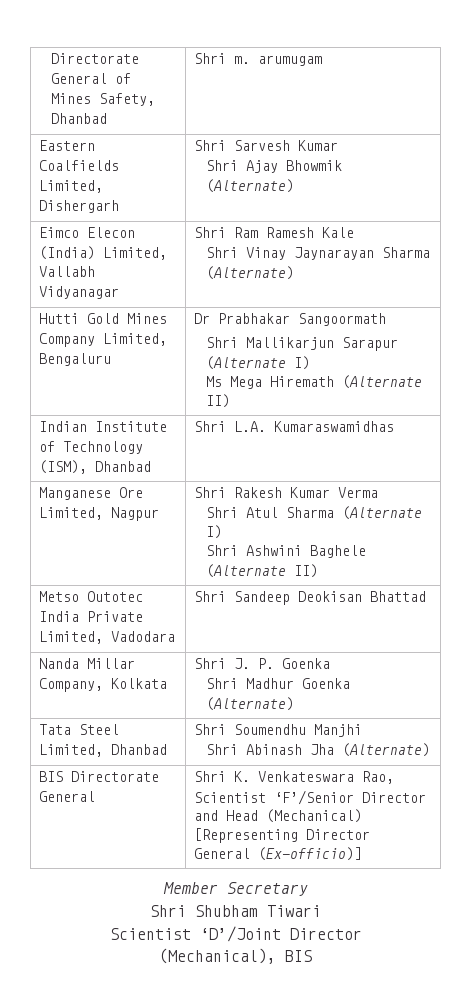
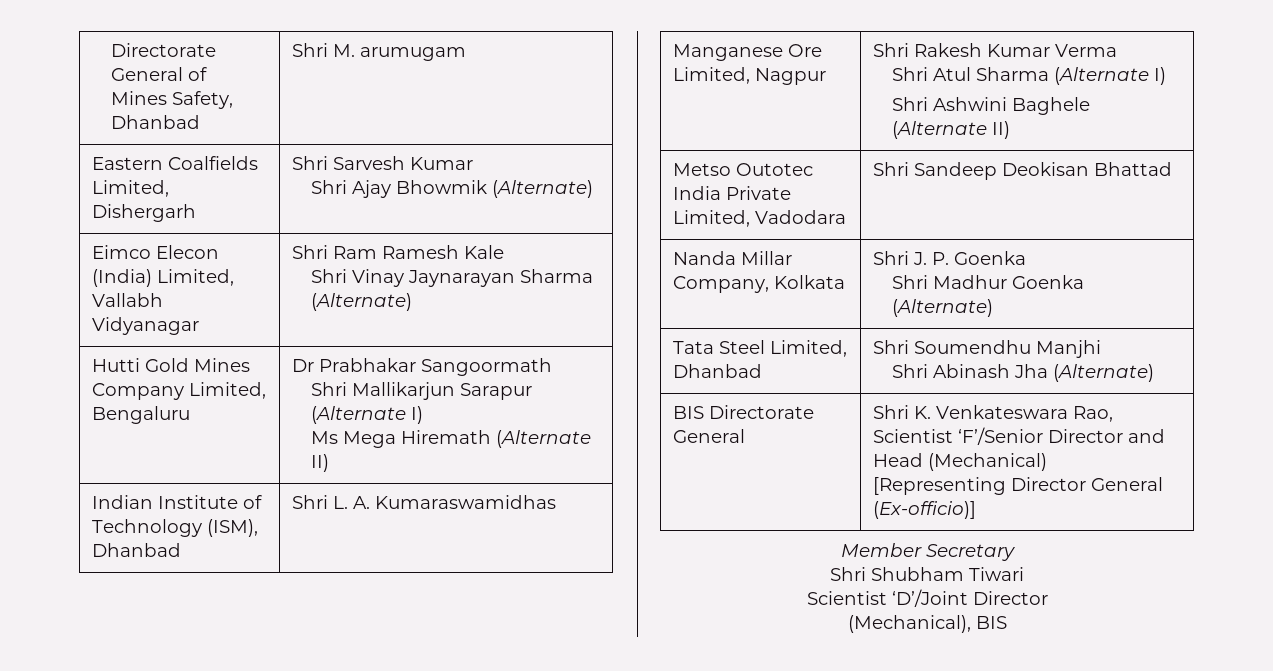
- Directorate General of Mines Safety, Dhanbad | Shri m. arumugam
+ Directorate General of Mines Safety, Dhanbad | Shri M. arumugam
- Indian Institute of Technology (ISM), Dhanbad | Shri L.A. Kumaraswamidhas
+ Indian Institute of Technology (ISM), Dhanbad | Shri L. A. Kumaraswamidhas

